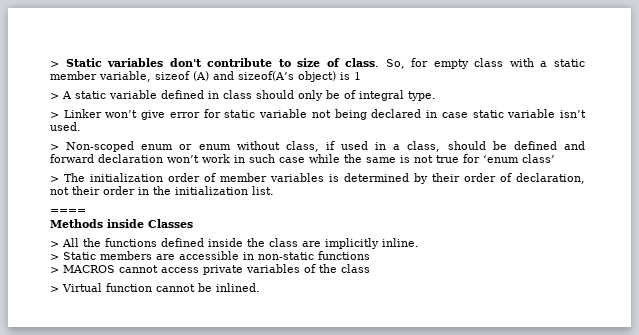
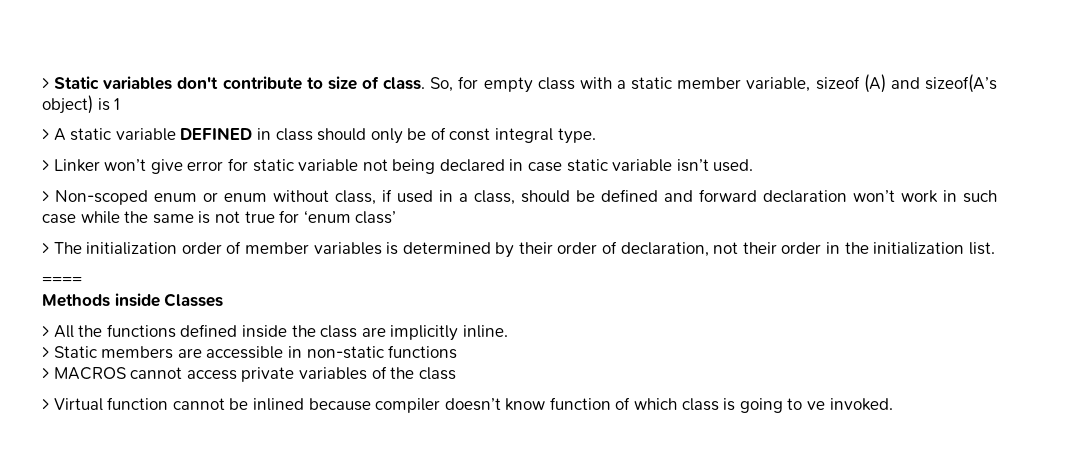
- > A static variable defined in class should only be of integral type.
+ > A static variable DEFINED in class should only be of const integral type.
- > Virtual function cannot be inlined.
+ > Virtual function cannot be inlined because compiler doesn’t know function of which class is going to ve invoked.

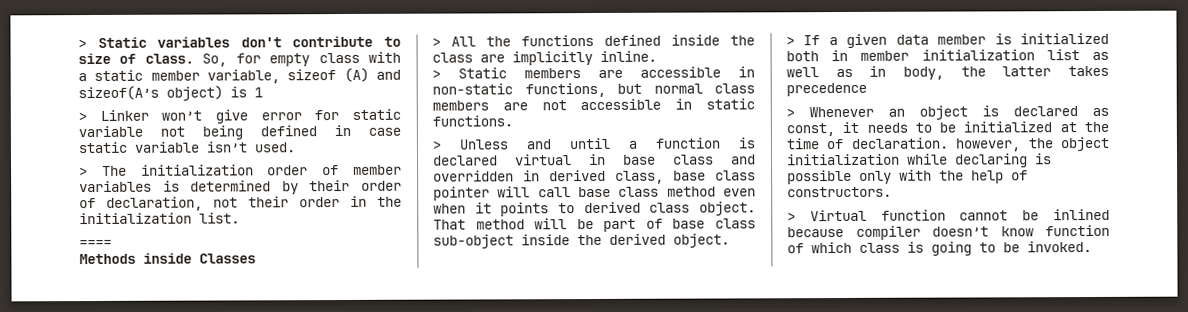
- > A static variable DEFINED in class should only be of const integral type.
- > Linker won’t give error for static variable not being declared in case static variable isn’t used.
+ > Linker won’t give error for static variable not being defined in case static variable isn’t used.
- > Non-scoped enum or enum without class, if used in a class, should be defined and forward declaration won’t work in such case while the same is not true for ‘enum class’
- > Static members are accessible in non-static functions
- > MACROS cannot access private variables of the class
+ > Static members are accessible in non-static functions, but normal class members are not accessible in static functions.
+ > Unless and until a function is declared virtual in base class and overridden in derived class, base class pointer will call base class method even when it points to derived class object. That method will be part of base class sub-object inside the derived object.
+ > If a given data member is initialized both in member initialization list as well as in body, the latter takes precedence
+ > Whenever an object is declared as const, it needs to be initialized at the time of declaration. however, the object initialization while declaring is possible only with the help of constructors.
- > Virtual function cannot be inlined because compiler doesn’t know function of which class is going to ve invoked.
+ > Virtual function cannot be inlined because compiler doesn’t know function of which class is going to be invoked.

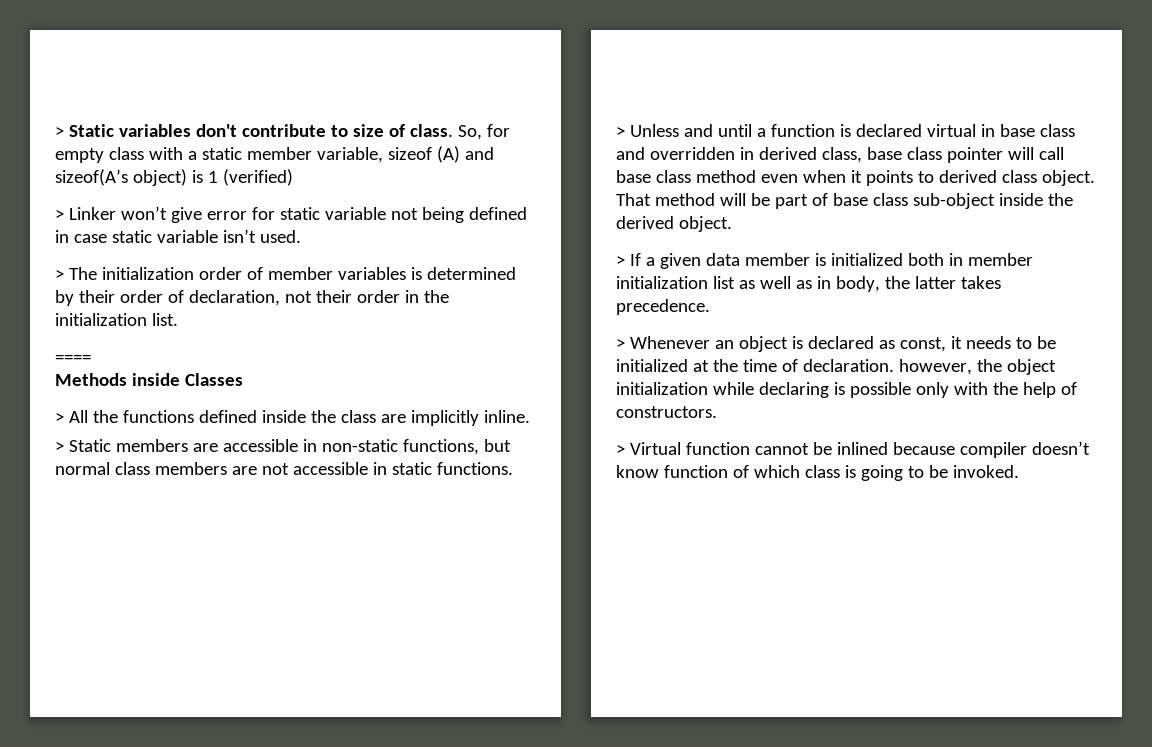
- So, for empty class with a static member variable, sizeof (A) and sizeof(A’s object) is 1
+ So, for empty class with a static member variable, sizeof (A) and sizeof(A’s object) is 1 (verified)
- > If a given data member is initialized both in member initialization list as well as in body, the latter takes precedence
+ > If a given data member is initialized both in member initialization list as well as in body, the latter takes precedence.

